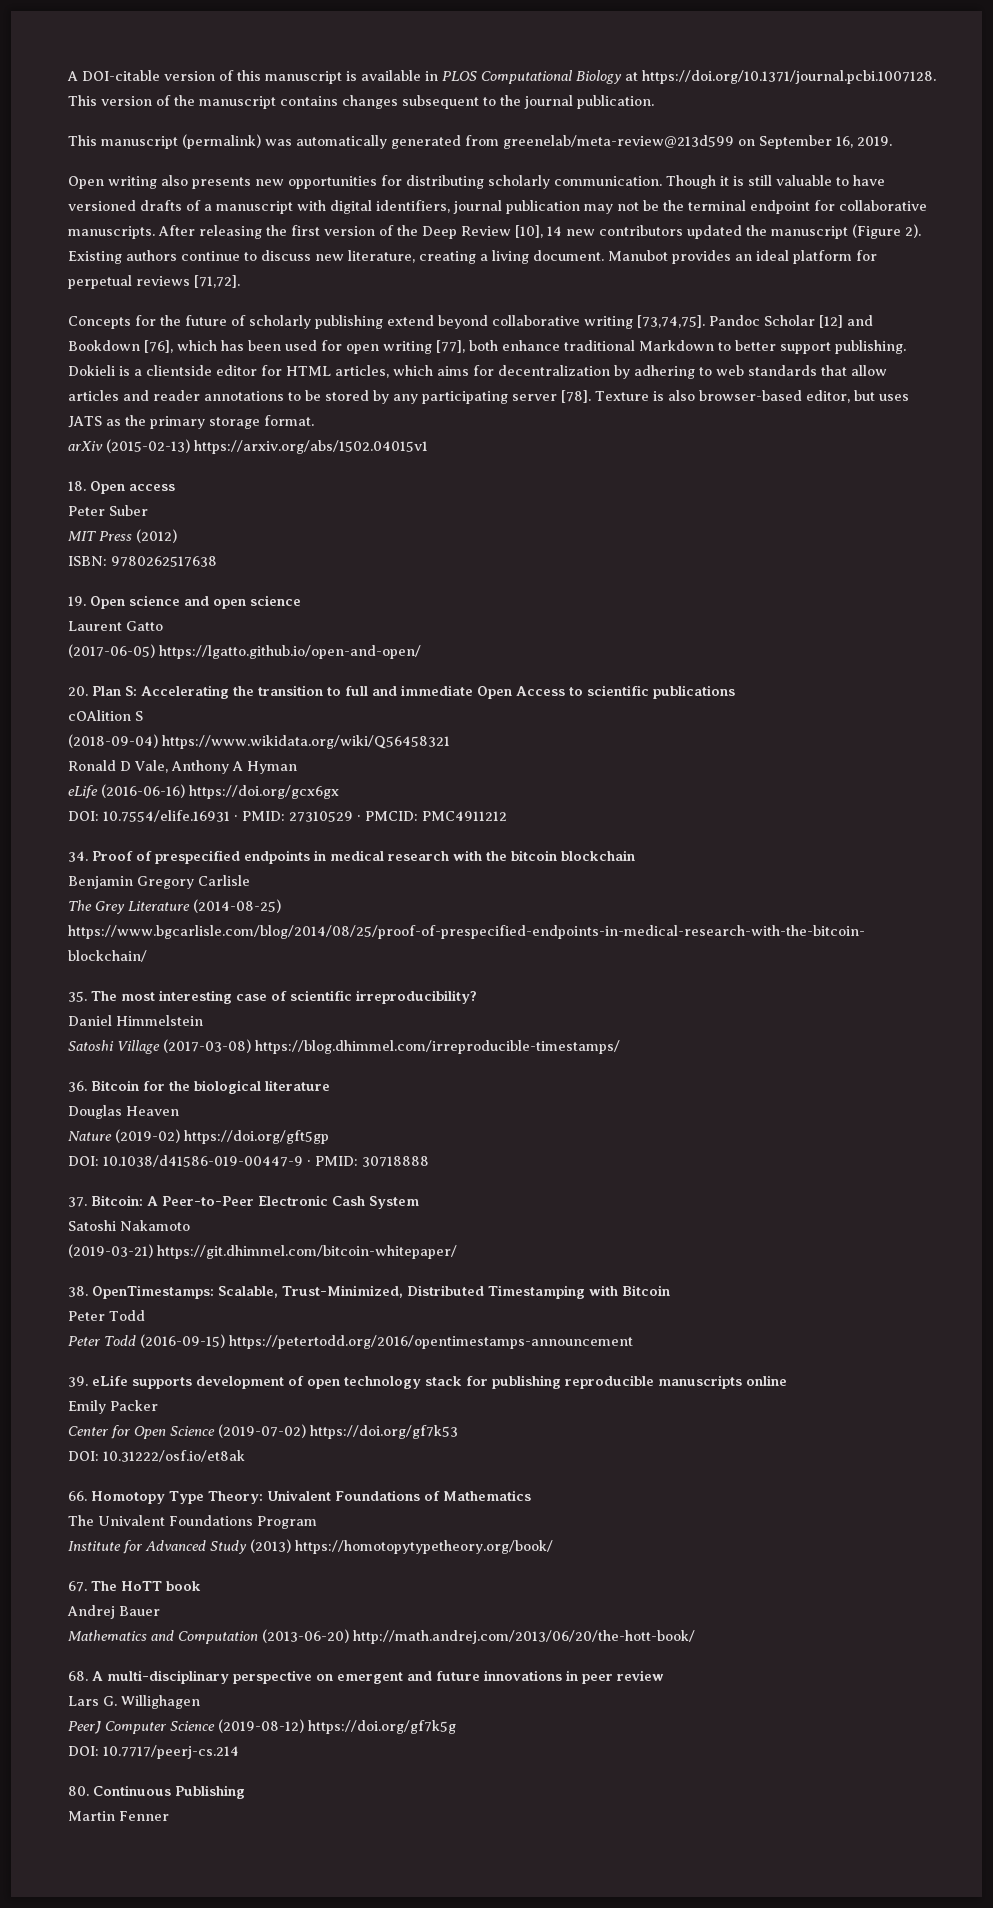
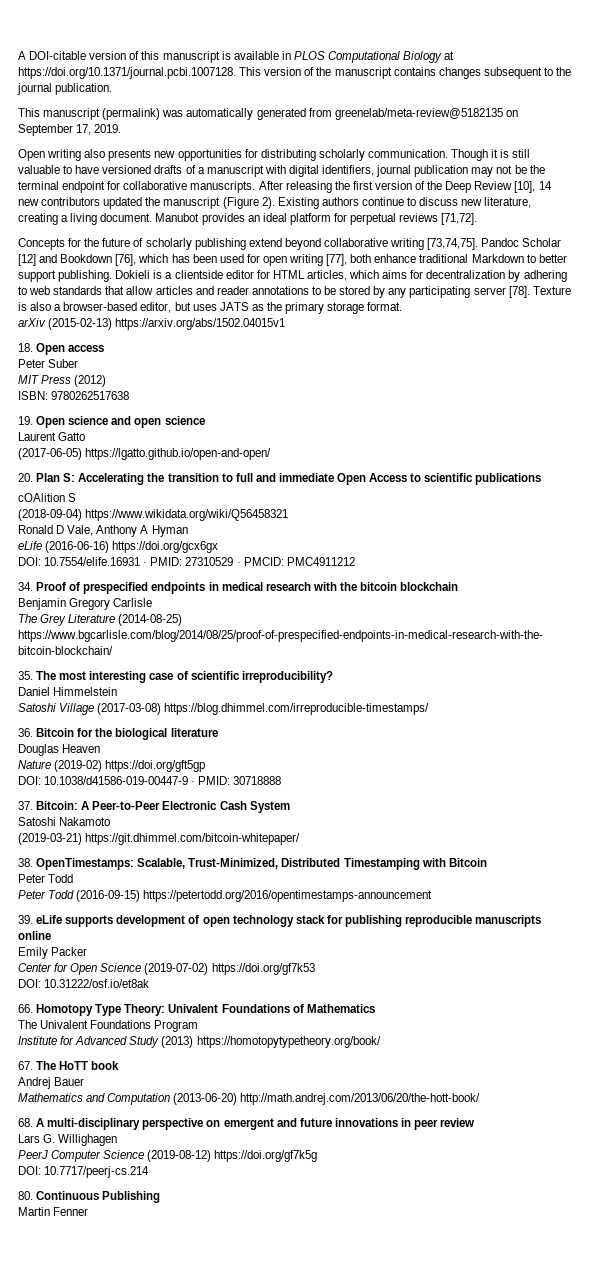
- This manuscript (permalink) was automatically generated from greenelab/meta-review@213d599 on September 16, 2019.
+ This manuscript (permalink) was automatically generated from greenelab/meta-review@5182135 on September 17, 2019.
- Texture is also browser-based editor, but uses JATS as the primary storage format.
+ Texture is also a browser-based editor, but uses JATS as the primary storage format.

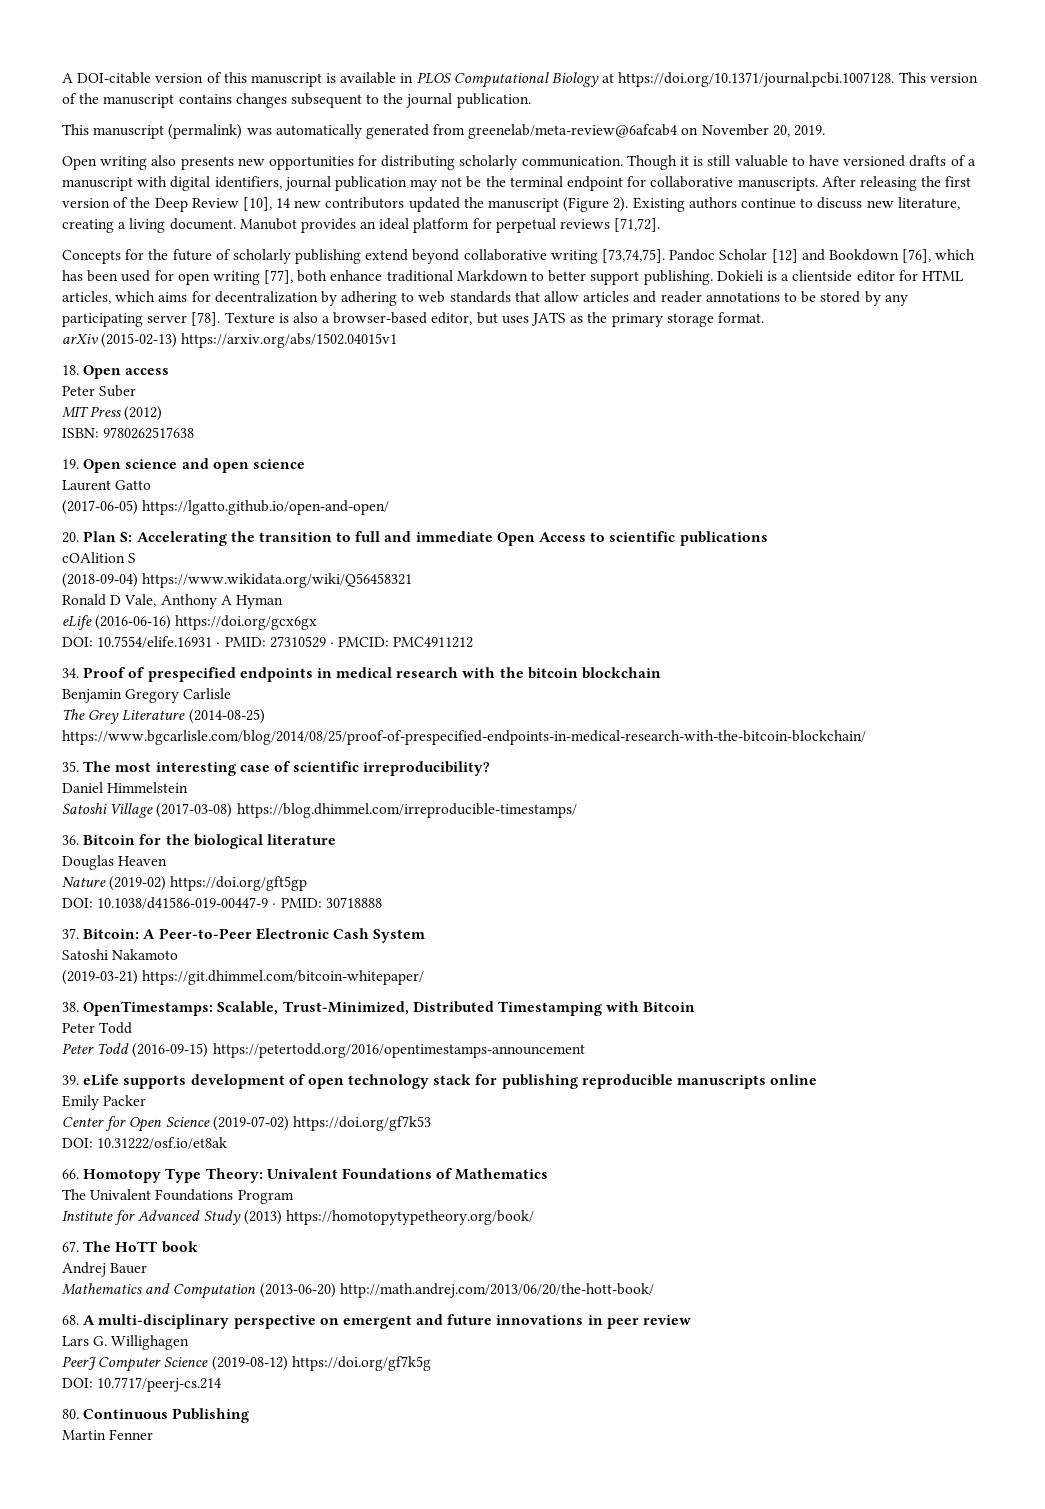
- This manuscript (permalink) was automatically generated from greenelab/meta-review@5182135 on September 17, 2019.
+ This manuscript (permalink) was automatically generated from greenelab/meta-review@6afcab4 on November 20, 2019.

